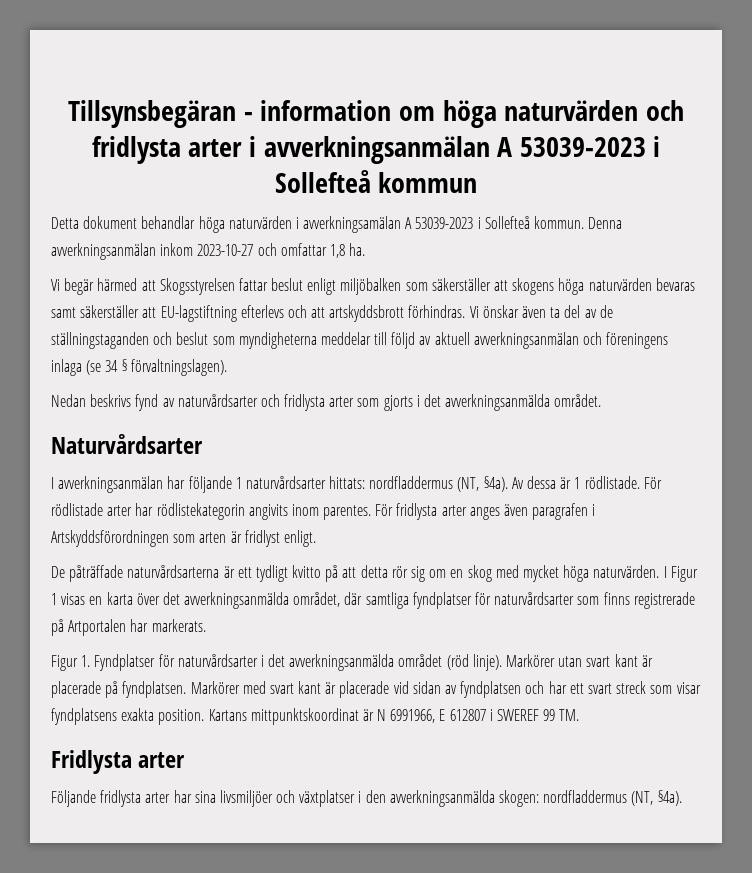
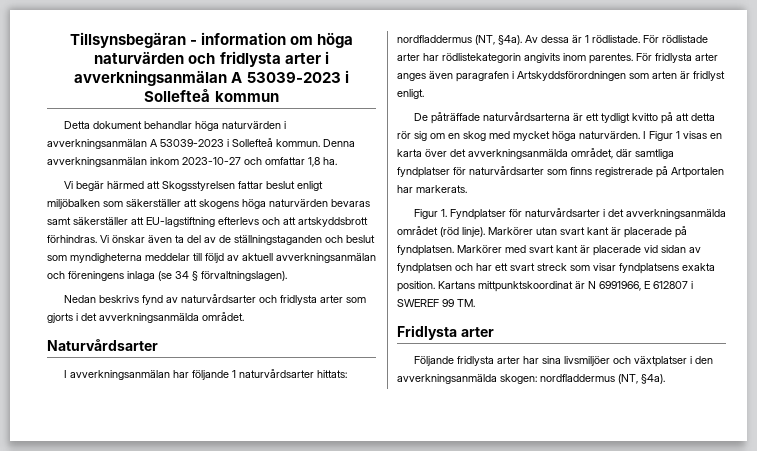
- Detta dokument behandlar höga naturvärden i avverkningsamälan A 53039-2023 i Sollefteå kommun.
+ Detta dokument behandlar höga naturvärden i avverkningsanmälan A 53039-2023 i Sollefteå kommun.

